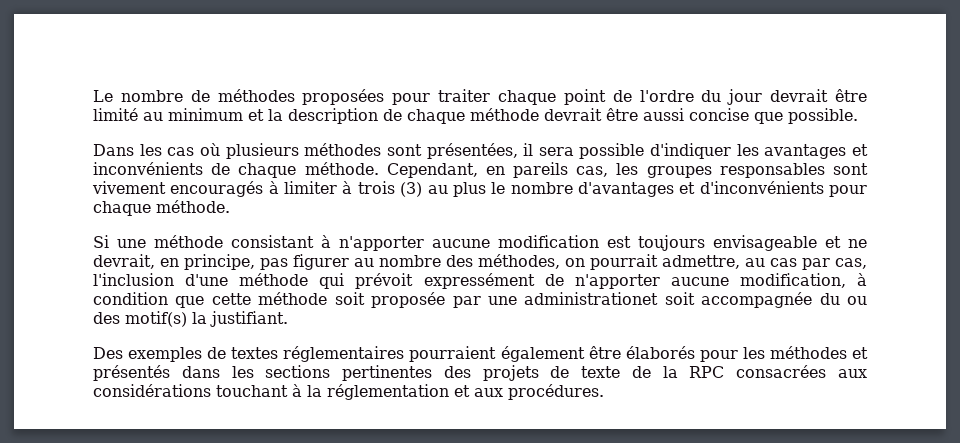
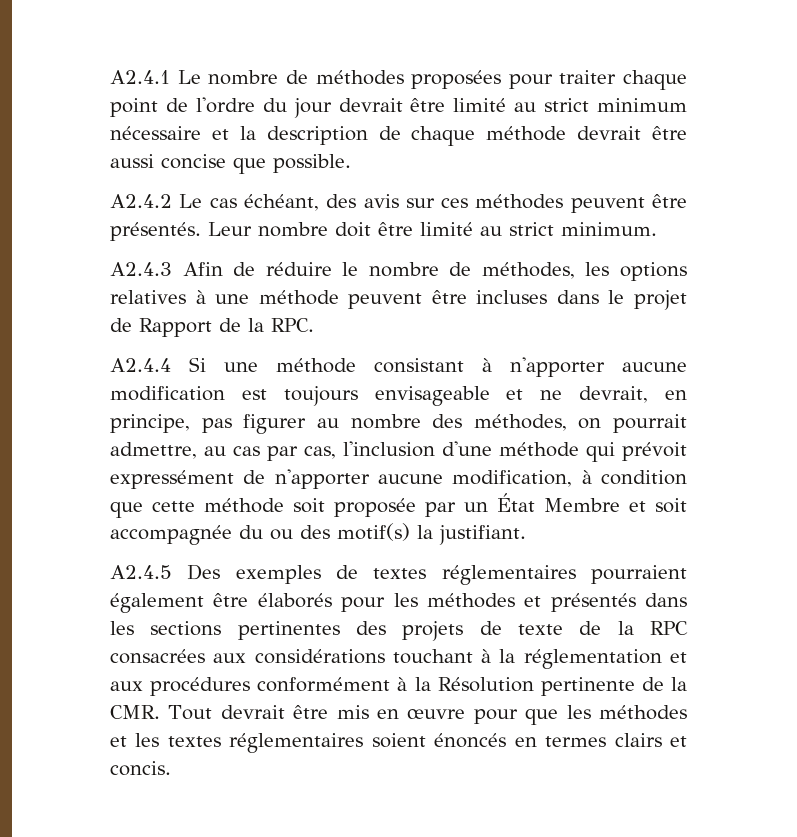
- Le nombre de méthodes proposées pour traiter chaque point de l'ordre du jour devrait être limité au minimum et la description de chaque méthode devrait être aussi concise que possible.
+ A2.4.1 Le nombre de méthodes proposées pour traiter chaque point de l'ordre du jour devrait être limité au strict minimum nécessaire et la description de chaque méthode devrait être aussi concise que possible.
- Dans les cas où plusieurs méthodes sont présentées, il sera possible d'indiquer les avantages et inconvénients de chaque méthode. Cependant, en pareils cas, les groupes responsables sont vivement encouragés à limiter à trois (3) au plus le nombre d'avantages et d'inconvénients pour chaque méthode.
- Si une méthode consistant à n'apporter aucune modification est toujours envisageable et ne devrait, en principe, pas figurer au nombre des méthodes, on pourrait admettre, au cas par cas, l'inclusion d'une méthode qui prévoit expressément de n'apporter aucune modification, à condition que cette méthode soit proposée par une administrationet soit accompagnée du ou des motif(s) la justifiant.
+ A2.4.2 Le cas échéant, des avis sur ces méthodes peuvent être présentés. Leur nombre doit être limité au strict minimum.
+ A2.4.3 Afin de réduire le nombre de méthodes, les options relatives à une méthode peuvent être incluses dans le projet de Rapport de la RPC.
+ A2.4.4 Si une méthode consistant à n'apporter aucune modification est toujours envisageable et ne devrait, en principe, pas figurer au nombre des méthodes, on pourrait admettre, au cas par cas, l'inclusion d'une méthode qui prévoit expressément de n'apporter aucune modification, à condition que cette méthode soit proposée par un État Membre et soit accompagnée du ou des motif(s) la justifiant.
- Des exemples de textes réglementaires pourraient également être élaborés pour les méthodes et présentés dans les sections pertinentes des projets de texte de la RPC consacrées aux considérations touchant à la réglementation et aux procédures.
+ A2.4.5 Des exemples de textes réglementaires pourraient également être élaborés pour les méthodes et présentés dans les sections pertinentes des projets de texte de la RPC consacrées aux considérations touchant à la réglementation et aux procédures conformément à la Résolution pertinente de la CMR. Tout devrait être mis en œuvre pour que les méthodes et les textes réglementaires soient énoncés en termes clairs et concis.

